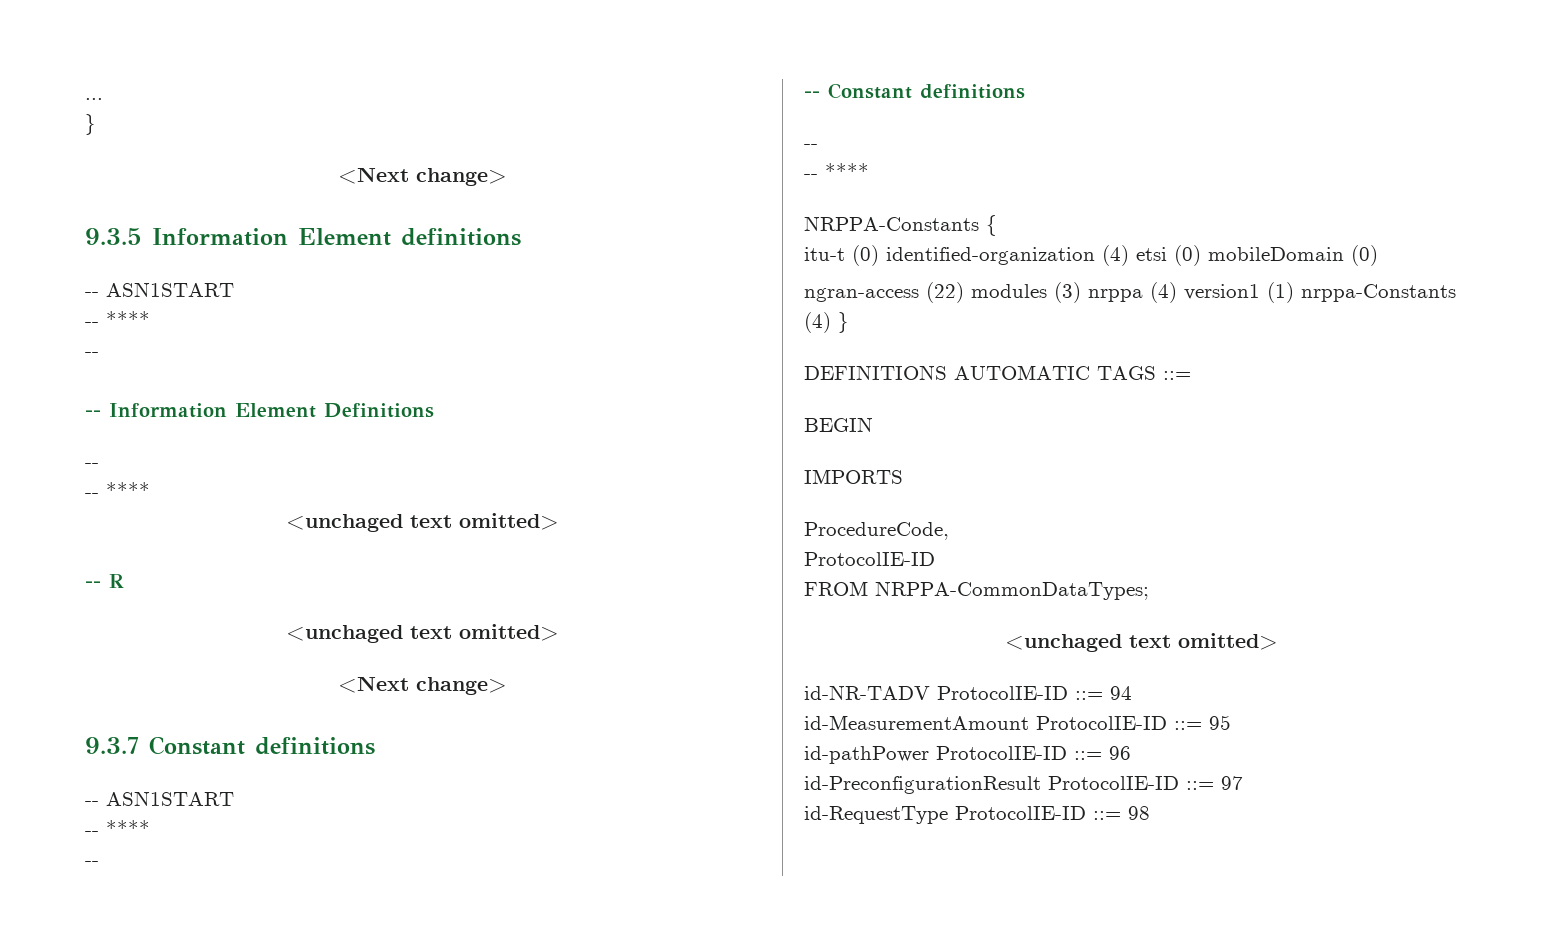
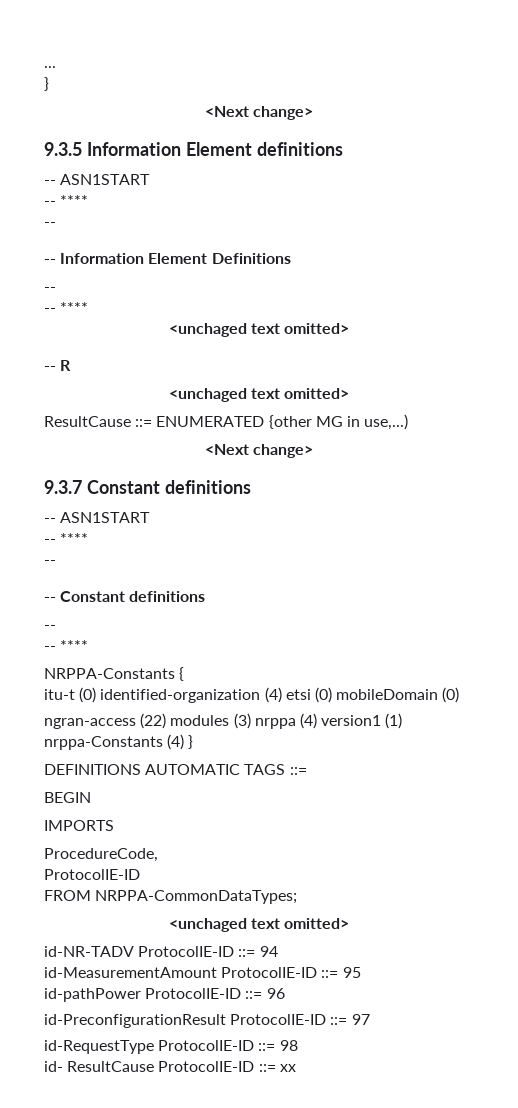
+ ResultCause ::= ENUMERATED {other MG in use,...)
+ id- ResultCause ProtocolIE-ID ::= xx

